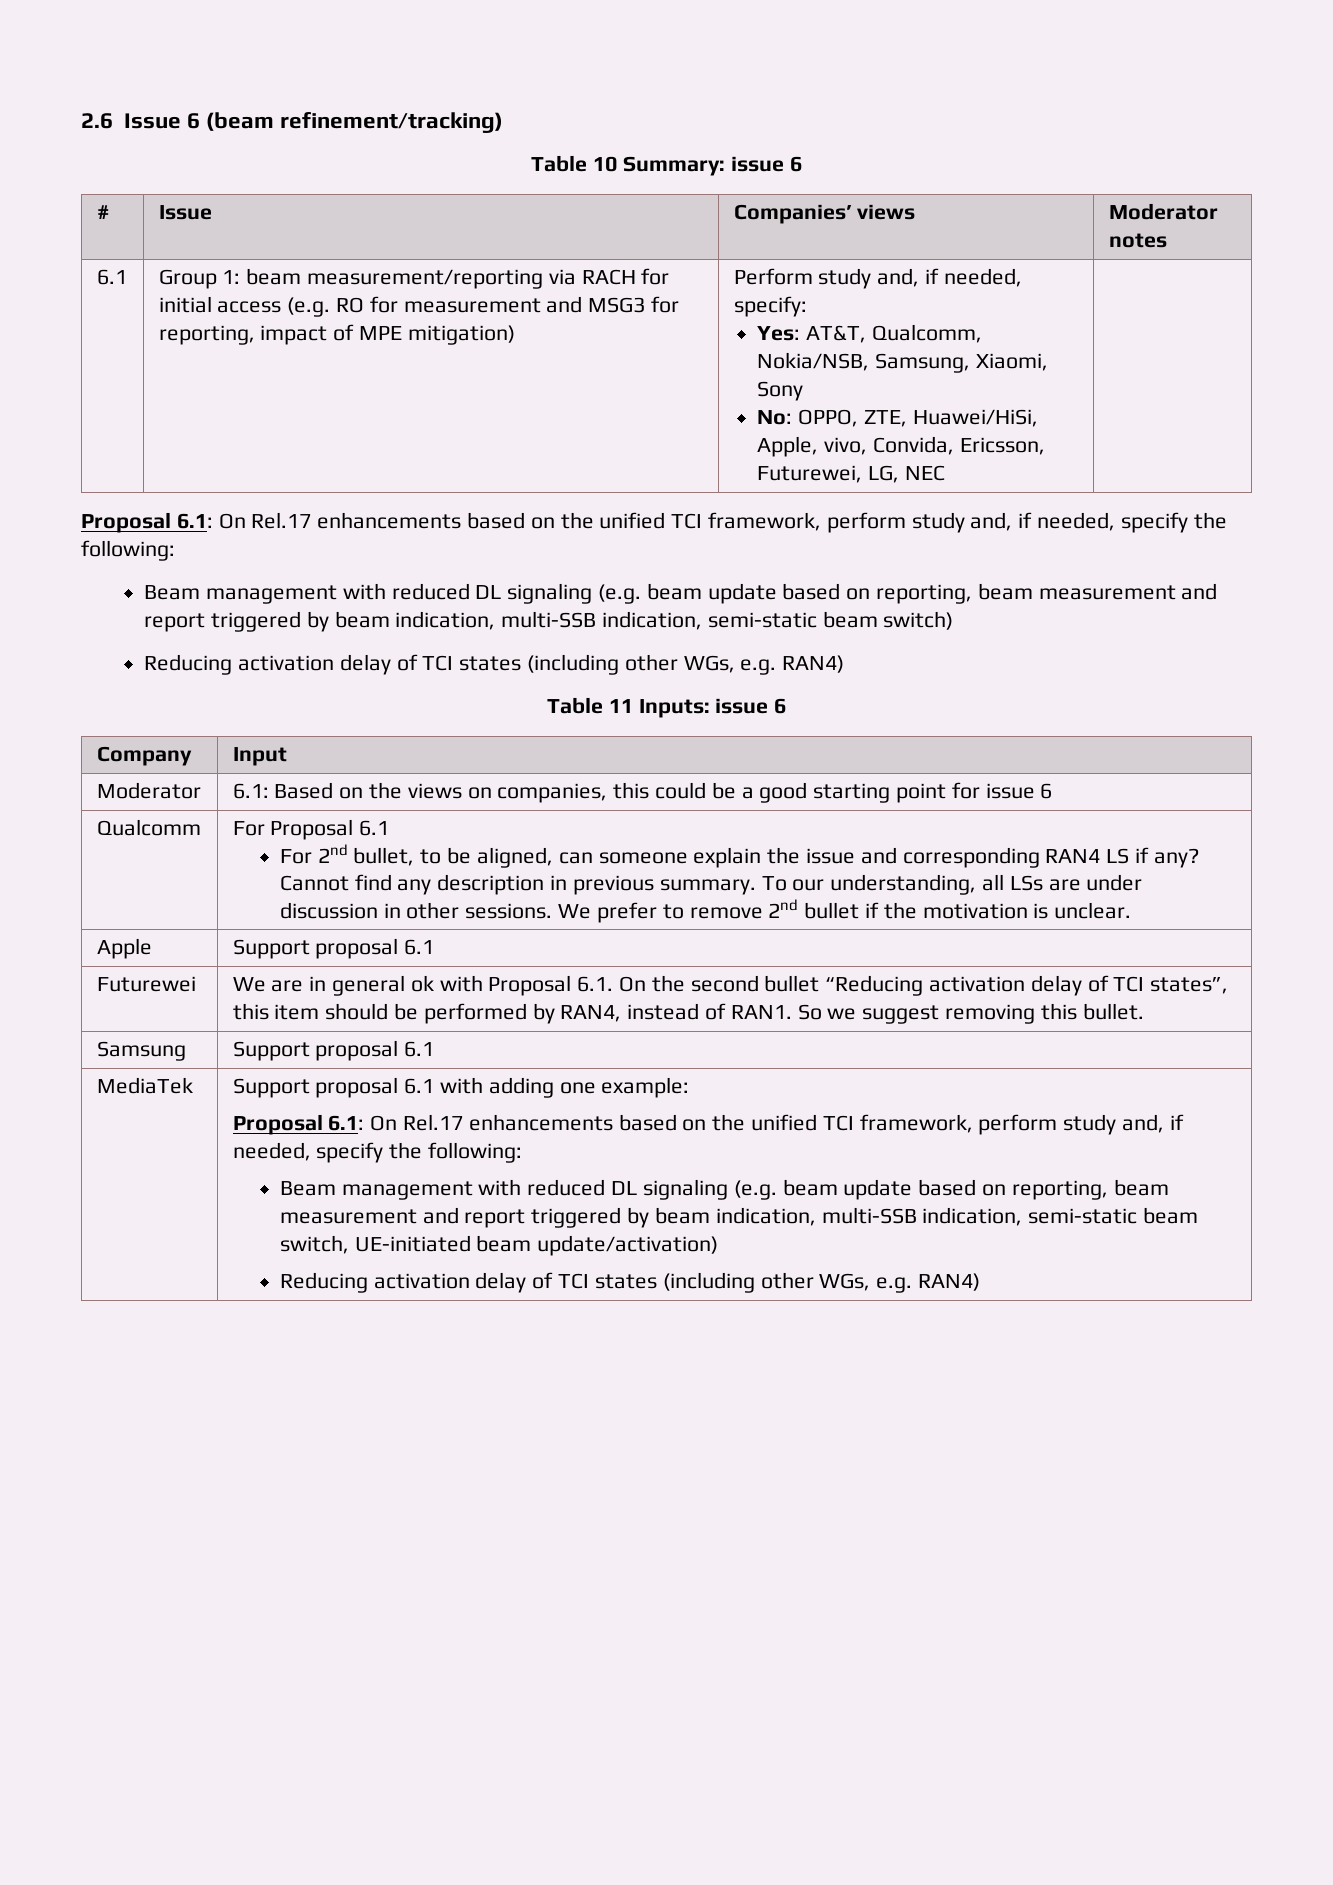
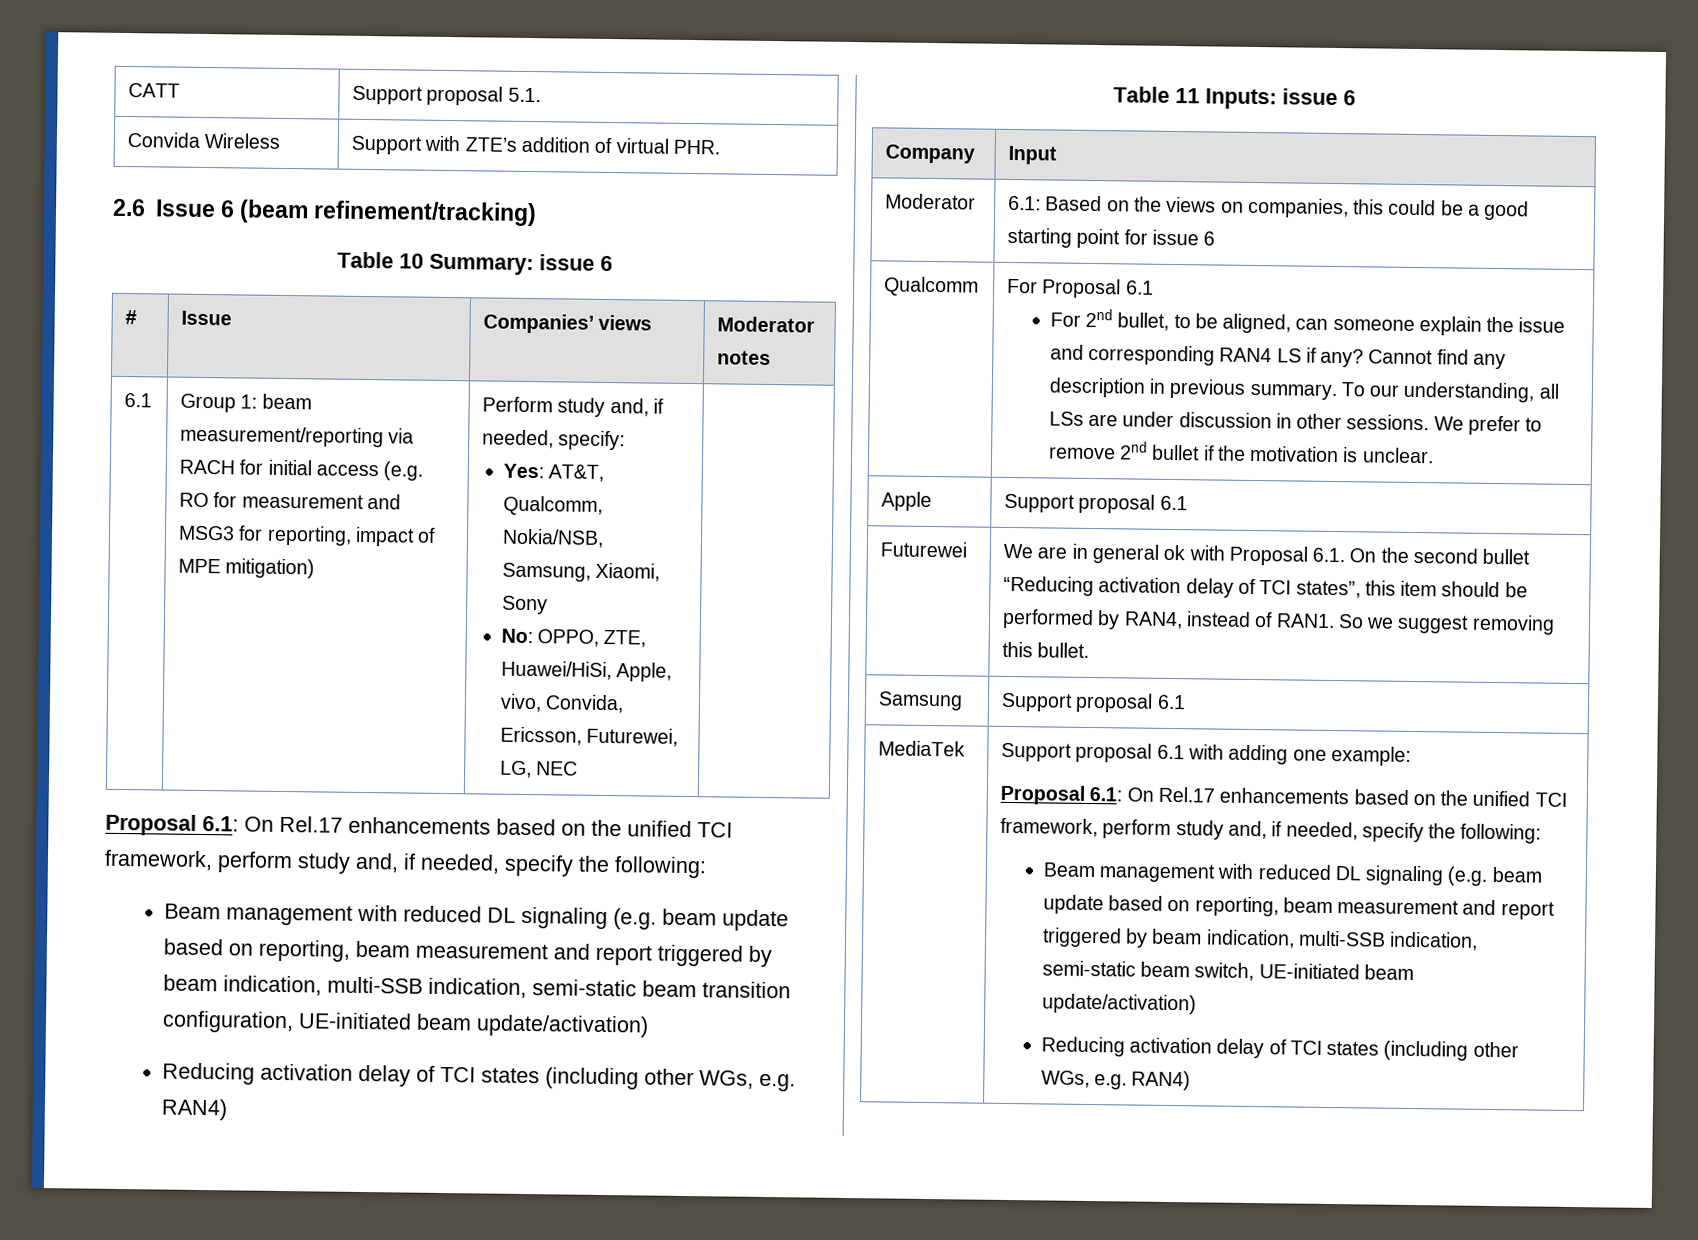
+ CATT | Support proposal 5.1.
+ Convida Wireless | Support with ZTE’s addition of virtual PHR.
- Beam management with reduced DL signaling (e.g. beam update based on reporting, beam measurement and report triggered by beam indication, multi-SSB indication, semi-static beam switch)
+ Beam management with reduced DL signaling (e.g. beam update based on reporting, beam measurement and report triggered by beam indication, multi-SSB indication, semi-static beam transition configuration, UE-initiated beam update/activation)

